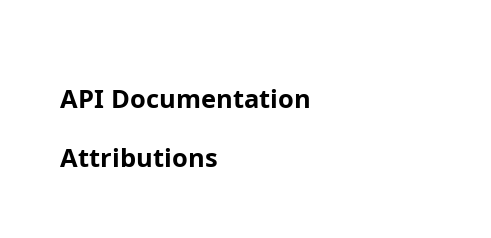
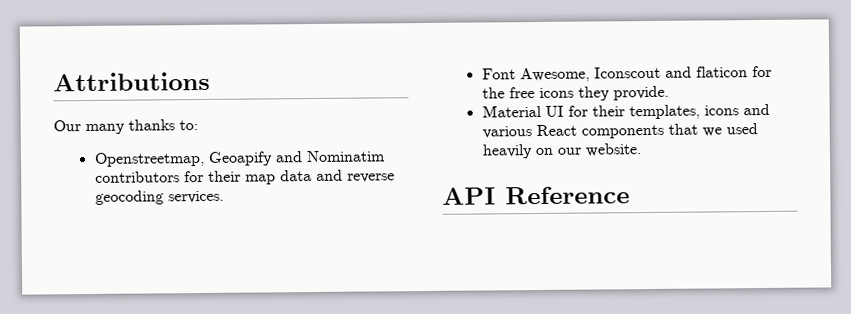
- API Documentation
  Attributions
+ Our many thanks to:
+ Openstreetmap, Geoapify and Nominatim contributors for their map data and reverse geocoding services.
+ Font Awesome, Iconscout and flaticon for the free icons they provide.
+ Material UI for their templates, icons and various React components that we used heavily on our website.
+ API Reference

